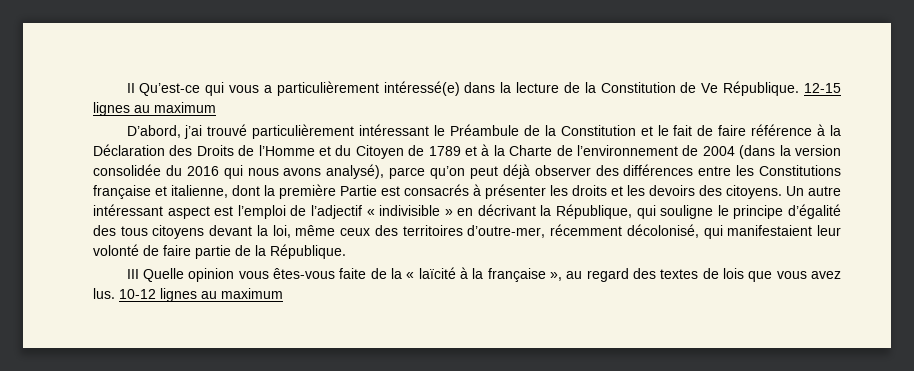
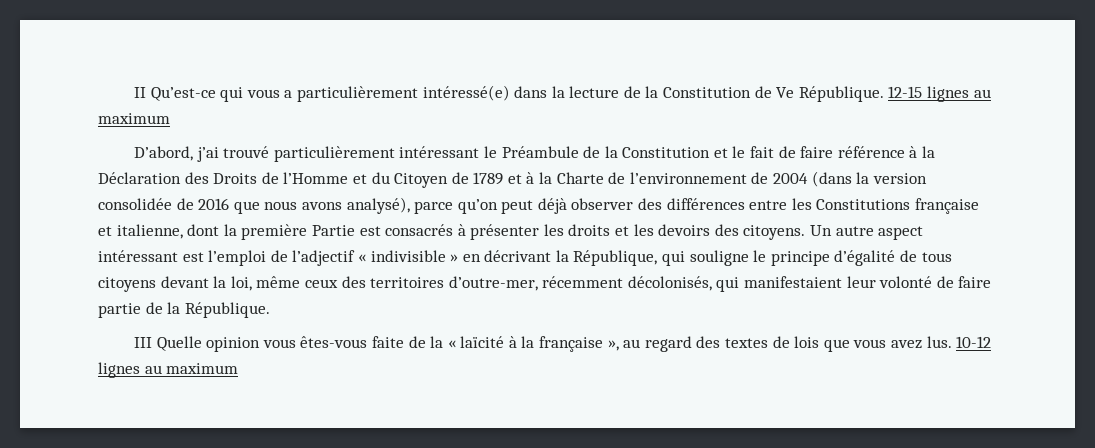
- D’abord, j’ai trouvé particulièrement intéressant le Préambule de la Constitution et le fait de faire référence à la Déclaration des Droits de l’Homme et du Citoyen de 1789 et à la Charte de l’environnement de 2004 (dans la version consolidée du 2016 qui nous avons analysé), parce qu’on peut déjà observer des différences entre les Constitutions française et italienne, dont la première Partie est consacrés à présenter les droits et les devoirs des citoyens.
+ D’abord, j’ai trouvé particulièrement intéressant le Préambule de la Constitution et le fait de faire référence à la Déclaration des Droits de l’Homme et du Citoyen de 1789 et à la Charte de l’environnement de 2004 (dans la version consolidée de 2016 que nous avons analysé), parce qu’on peut déjà observer des différences entre les Constitutions française et italienne, dont la première Partie est consacrés à présenter les droits et les devoirs des citoyens.
- Un autre intéressant aspect est l’emploi de l’adjectif « indivisible » en décrivant la République, qui souligne le principe d’égalité des tous citoyens devant la loi, même ceux des territoires d’outre-mer, récemment décolonisé, qui manifestaient leur volonté de faire partie de la République.
+ Un autre aspect intéressant est l’emploi de l’adjectif « indivisible » en décrivant la République, qui souligne le principe d’égalité de tous citoyens devant la loi, même ceux des territoires d’outre-mer, récemment décolonisés, qui manifestaient leur volonté de faire partie de la République.

